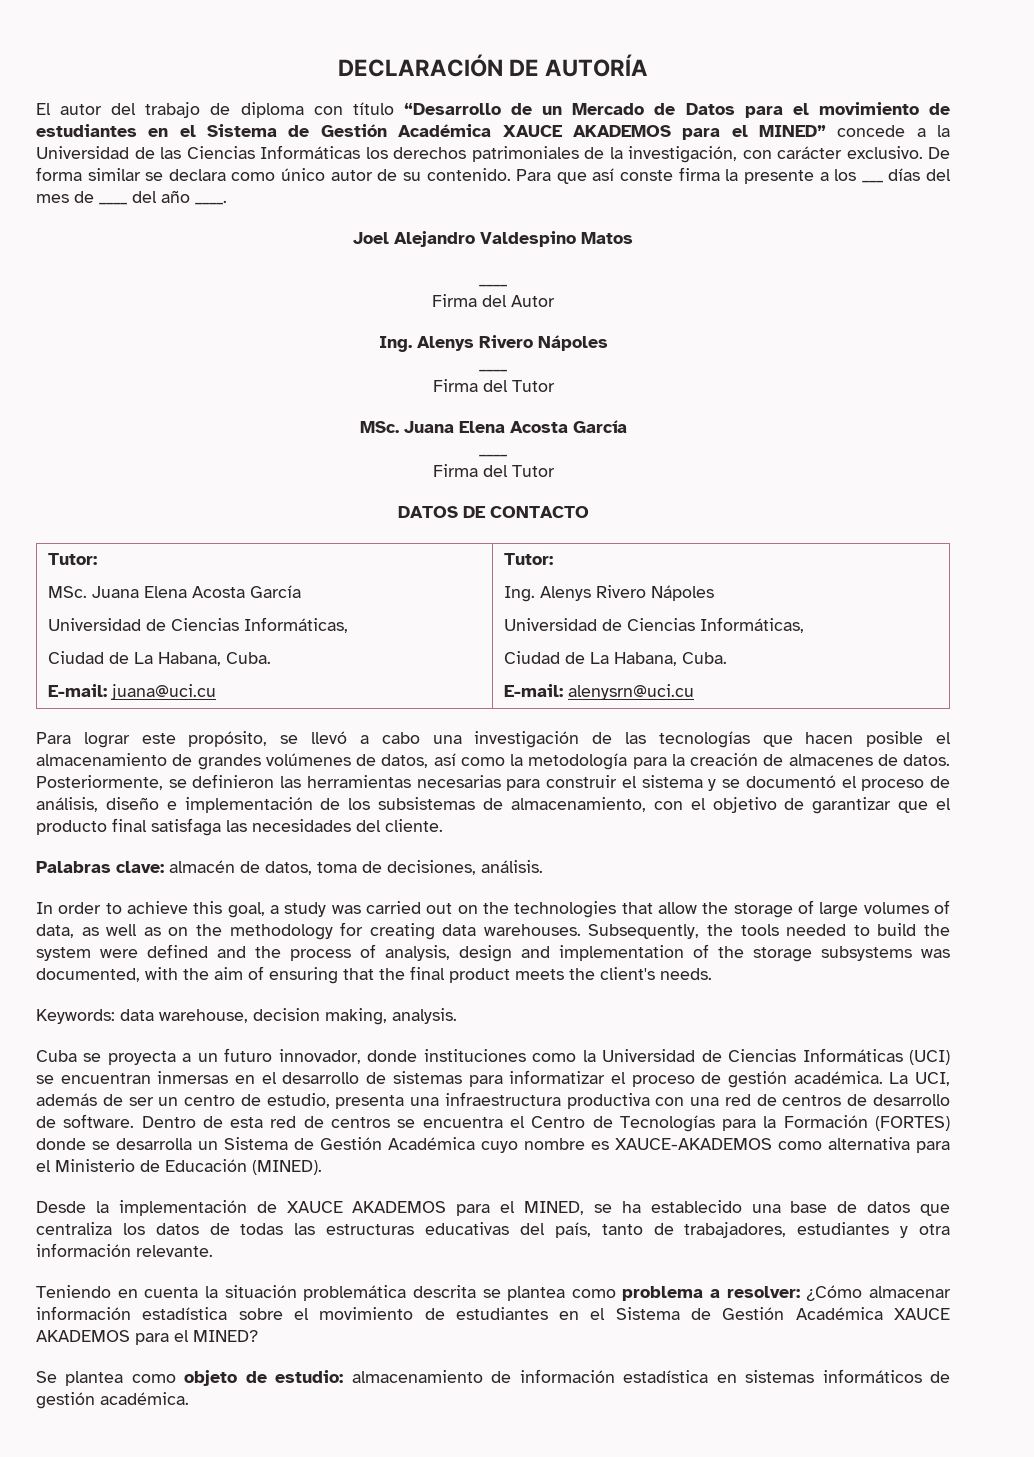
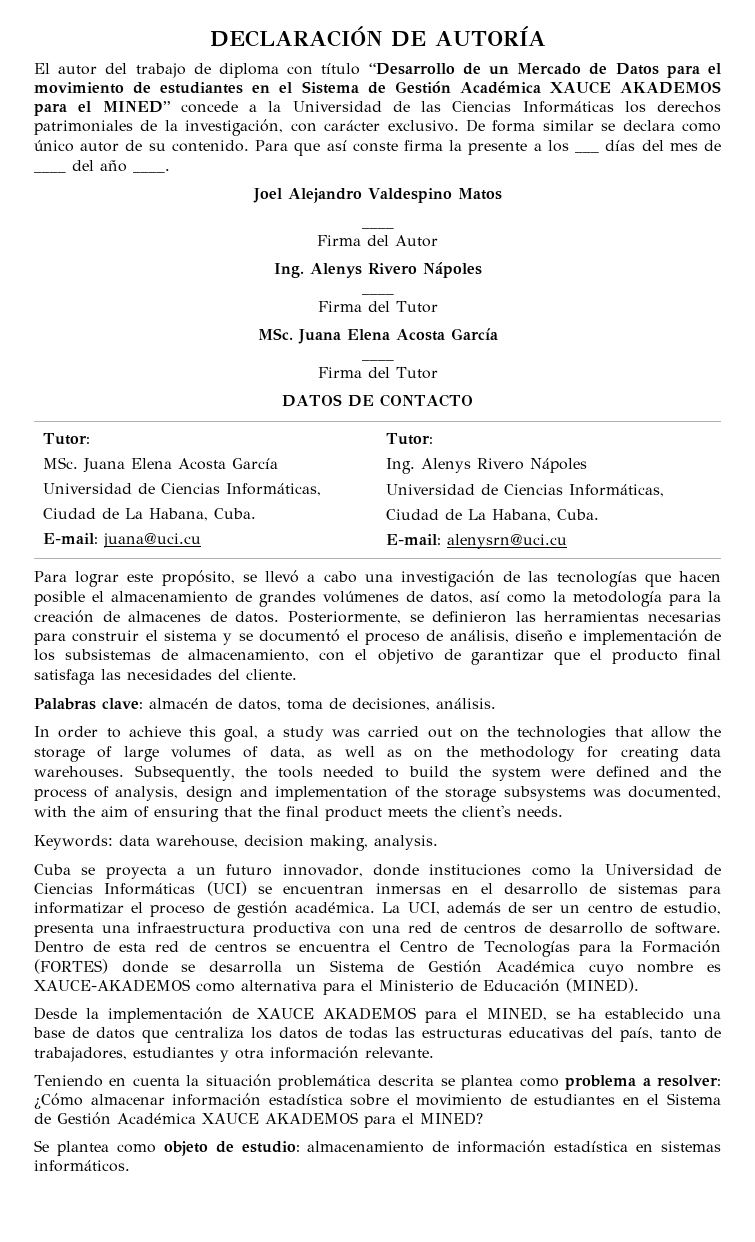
- Se plantea como objeto de estudio: almacenamiento de información estadística en sistemas informáticos de gestión académica.
+ Se plantea como objeto de estudio: almacenamiento de información estadística en sistemas informáticos.

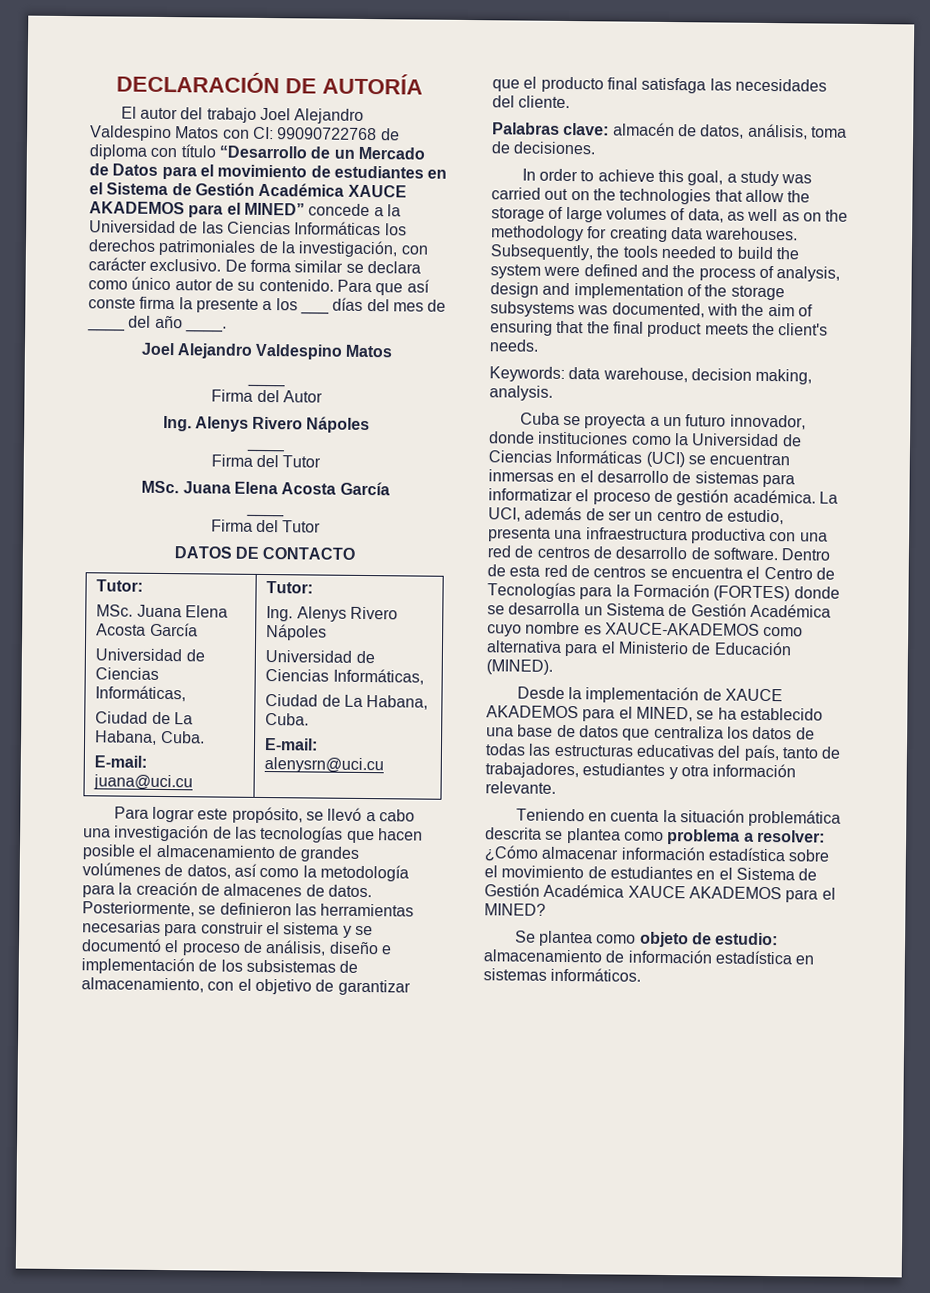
- El autor del trabajo de diploma con título “Desarrollo de un Mercado de Datos para el movimiento de estudiantes en el Sistema de Gestión Académica XAUCE AKADEMOS para el MINED” concede a la Universidad de las Ciencias Informáticas los derechos patrimoniales de la investigación, con carácter exclusivo.
+ El autor del trabajo Joel Alejandro Valdespino Matos con CI: 99090722768 de diploma con título “Desarrollo de un Mercado de Datos para el movimiento de estudiantes en el Sistema de Gestión Académica XAUCE AKADEMOS para el MINED” concede a la Universidad de las Ciencias Informáticas los derechos patrimoniales de la investigación, con carácter exclusivo.
- Palabras clave: almacén de datos, toma de decisiones, análisis.
+ Palabras clave: almacén de datos, análisis, toma de decisiones.

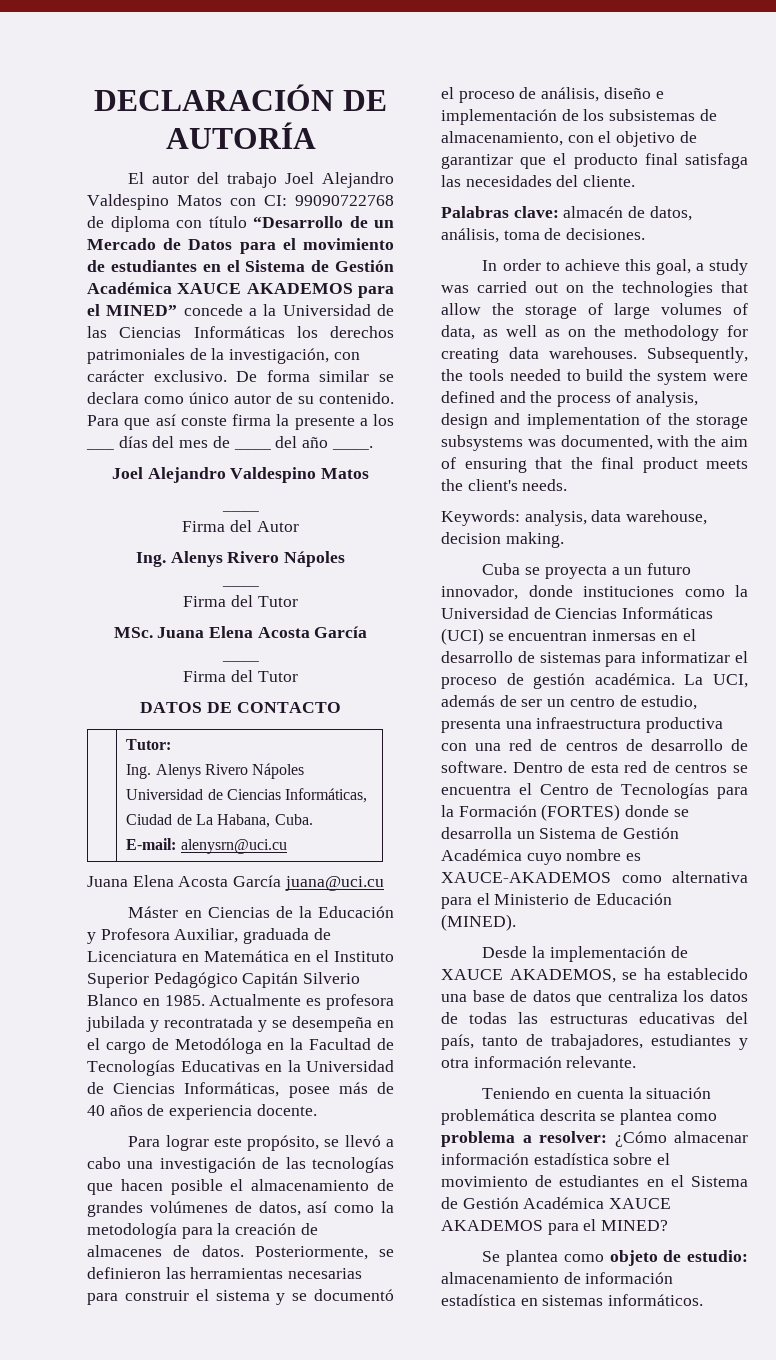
  DATOS DE CONTACTO
- Tutor:
- MSc. Juana Elena Acosta García
- Universidad de Ciencias Informáticas,
- Ciudad de La Habana, Cuba.
- E-mail: juana@uci.cu | Tutor:
+ | Tutor:
+ Juana Elena Acosta García juana@uci.cu
+ Máster en Ciencias de la Educación y Profesora Auxiliar, graduada de Licenciatura en Matemática en el Instituto Superior Pedagógico Capitán Silverio Blanco en 1985. Actualmente es profesora jubilada y recontratada y se desempeña en el cargo de Metodóloga en la Facultad de Tecnologías Educativas en la Universidad de Ciencias Informáticas, posee más de 40 años de experiencia docente.
- Keywords: data warehouse, decision making, analysis.
+ Keywords: analysis, data warehouse, decision making.
- Desde la implementación de XAUCE AKADEMOS para el MINED, se ha establecido una base de datos que centraliza los datos de todas las estructuras educativas del país, tanto de trabajadores, estudiantes y otra información relevante.
+ Desde la implementación de XAUCE AKADEMOS, se ha establecido una base de datos que centraliza los datos de todas las estructuras educativas del país, tanto de trabajadores, estudiantes y otra información relevante.

